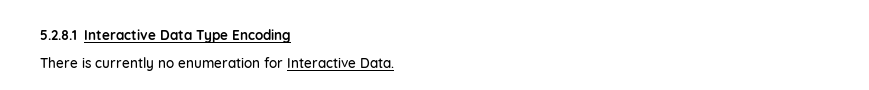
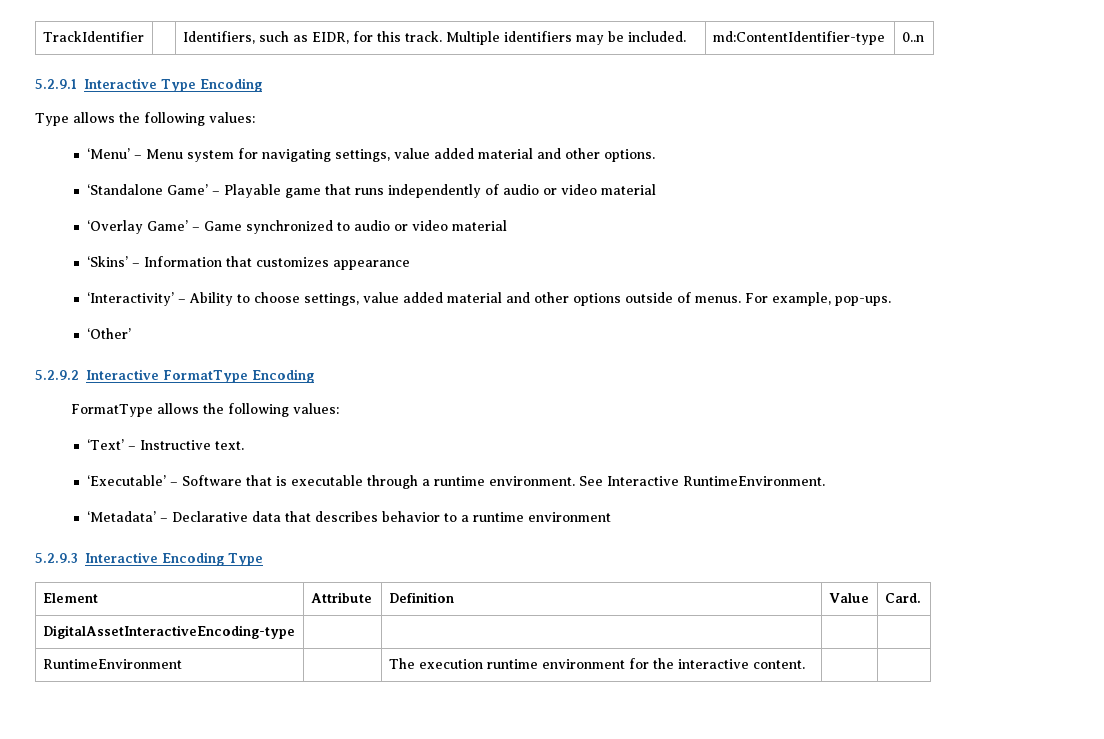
- 5.2.8.1 Interactive Data Type Encoding
- There is currently no enumeration for Interactive Data.
+ TrackIdentifier | | Identifiers, such as EIDR, for this track. Multiple identifiers may be included. | md:ContentIdentifier-type | 0..n
+ 5.2.9.1 Interactive Type Encoding
+ Type allows the following values:
+ ‘Menu’ – Menu system for navigating settings, value added material and other options.
+ ‘Standalone Game’ – Playable game that runs independently of audio or video material
+ ‘Overlay Game’ – Game synchronized to audio or video material
+ ‘Skins’ – Information that customizes appearance
+ ‘Interactivity’ – Ability to choose settings, value added material and other options outside of menus. For example, pop-ups.
+ ‘Other’
+ 5.2.9.2 Interactive FormatType Encoding
+ FormatType allows the following values:
+ ‘Text’ – Instructive text.
+ ‘Executable’ – Software that is executable through a runtime environment. See Interactive RuntimeEnvironment.
+ ‘Metadata’ – Declarative data that describes behavior to a runtime environment
+ 5.2.9.3 Interactive Encoding Type
+ Element | Attribute | Definition | Value | Card.
+ DigitalAssetInteractiveEncoding-type | | | |
+ RuntimeEnvironment | | The execution runtime environment for the interactive content. | |

